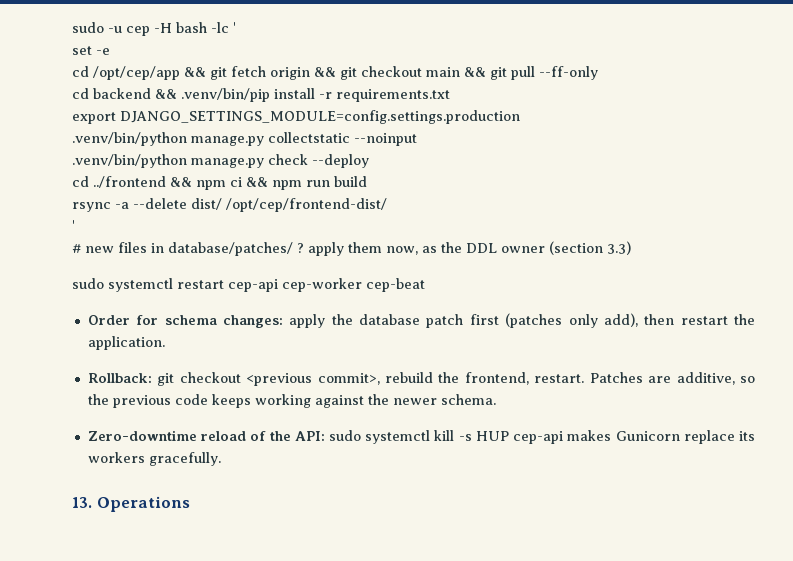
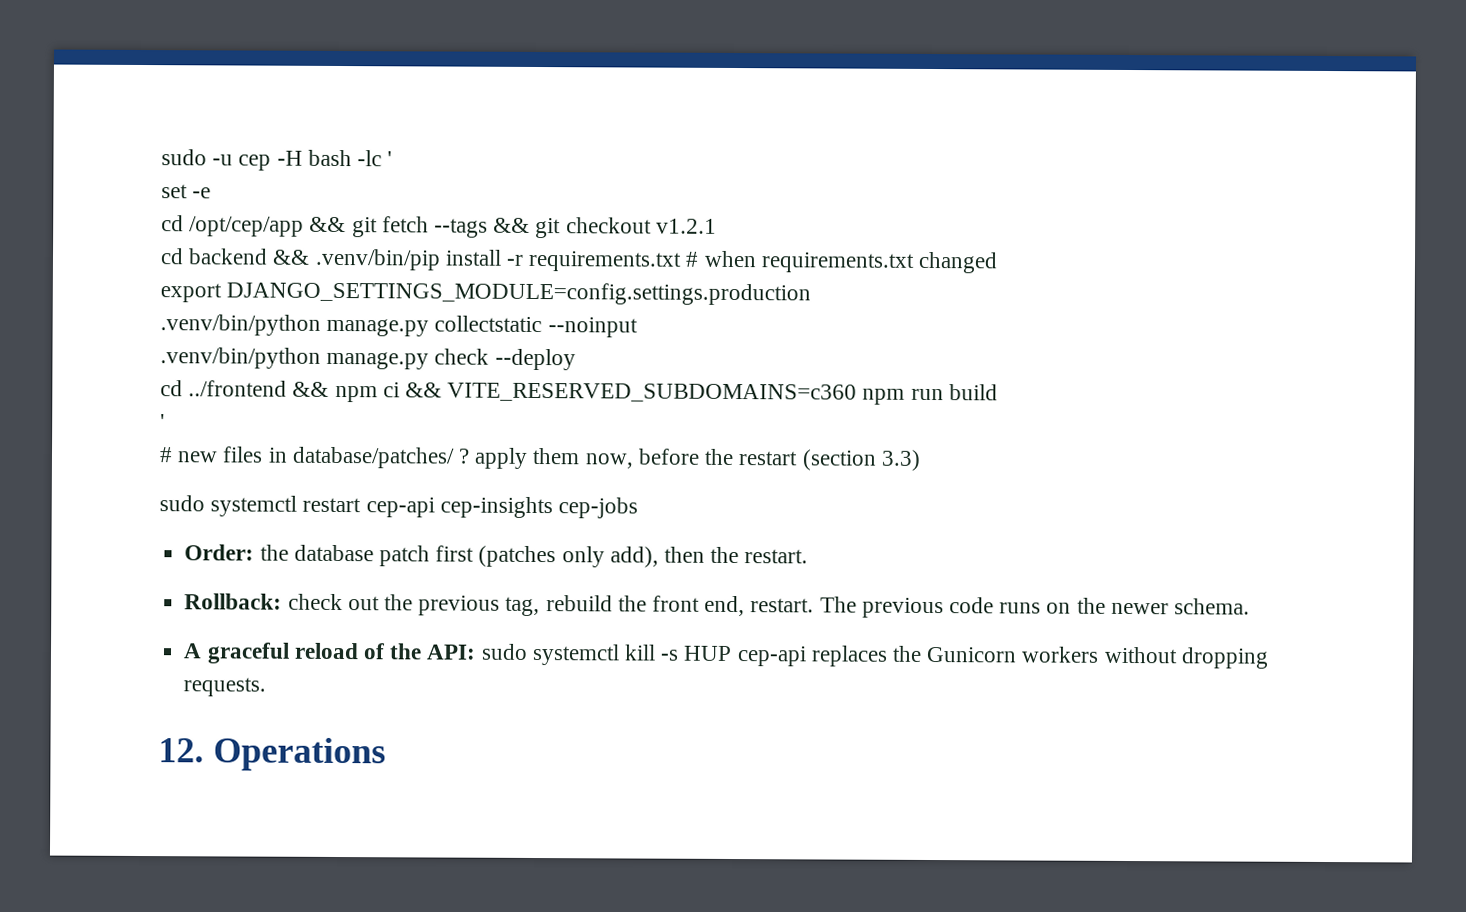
- cd /opt/cep/app && git fetch origin && git checkout main && git pull --ff-only
+ cd /opt/cep/app && git fetch --tags && git checkout v1.2.1
- cd backend && .venv/bin/pip install -r requirements.txt
+ cd backend && .venv/bin/pip install -r requirements.txt # when requirements.txt changed
- cd ../frontend && npm ci && npm run build
+ cd ../frontend && npm ci && VITE_RESERVED_SUBDOMAINS=c360 npm run build
- rsync -a --delete dist/ /opt/cep/frontend-dist/
- # new files in database/patches/ ? apply them now, as the DDL owner (section 3.3)
+ # new files in database/patches/ ? apply them now, before the restart (section 3.3)
- sudo systemctl restart cep-api cep-worker cep-beat
- Order for schema changes: apply the database patch first (patches only add), then restart the application.
- Rollback: git checkout <previous commit>, rebuild the frontend, restart. Patches are additive, so the previous code keeps working against the newer schema.
+ sudo systemctl restart cep-api cep-insights cep-jobs
+ Order: the database patch first (patches only add), then the restart.
+ Rollback: check out the previous tag, rebuild the front end, restart. The previous code runs on the newer schema.
- Zero-downtime reload of the API: sudo systemctl kill -s HUP cep-api makes Gunicorn replace its workers gracefully.
- 13. Operations
+ A graceful reload of the API: sudo systemctl kill -s HUP cep-api replaces the Gunicorn workers without dropping requests.
+ 12. Operations

